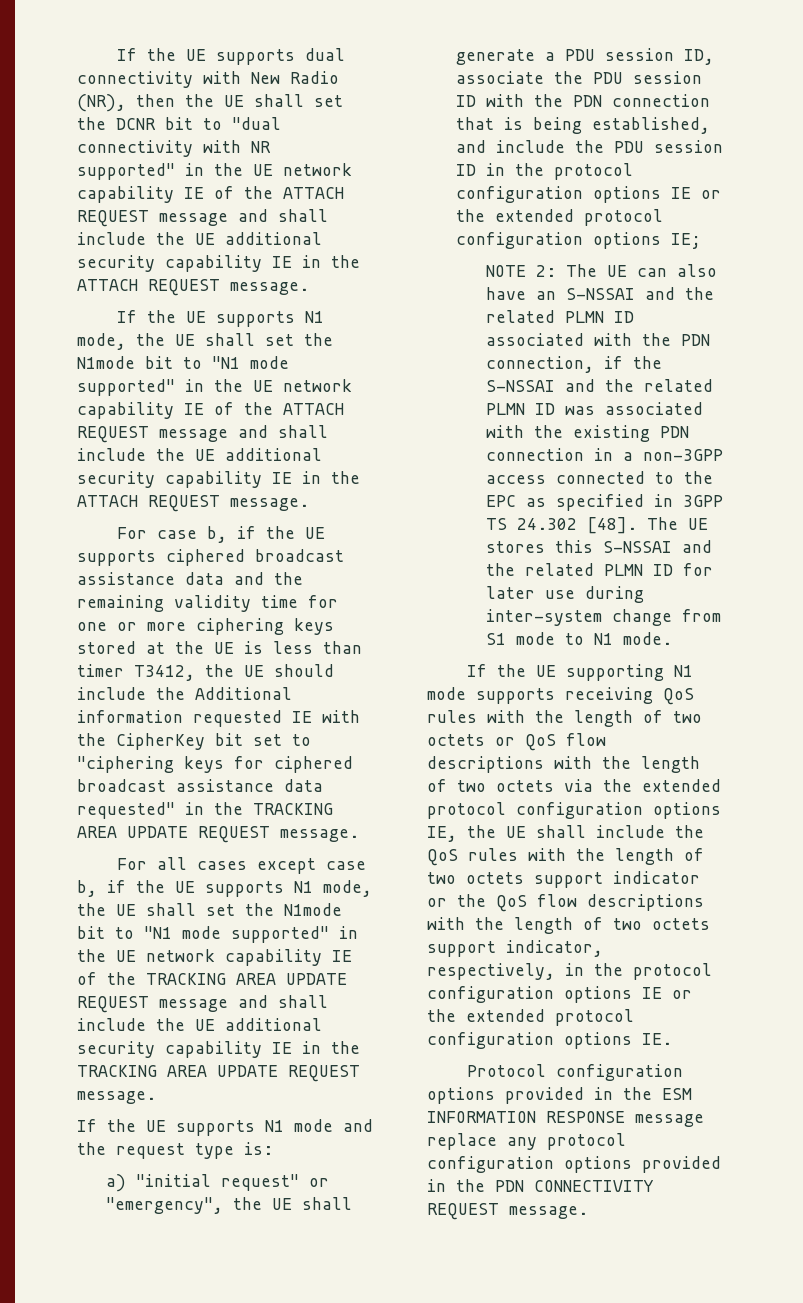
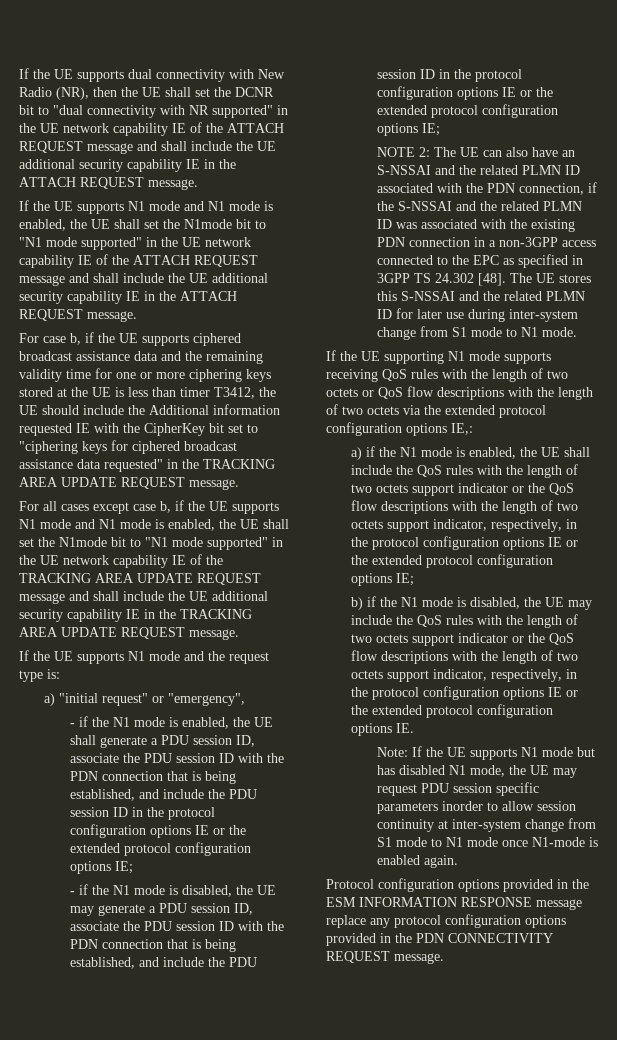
- If the UE supports N1 mode, the UE shall set the N1mode bit to "N1 mode supported" in the UE network capability IE of the ATTACH REQUEST message and shall include the UE additional security capability IE in the ATTACH REQUEST message.
+ If the UE supports N1 mode and N1 mode is enabled, the UE shall set the N1mode bit to "N1 mode supported" in the UE network capability IE of the ATTACH REQUEST message and shall include the UE additional security capability IE in the ATTACH REQUEST message.
- For all cases except case b, if the UE supports N1 mode, the UE shall set the N1mode bit to "N1 mode supported" in the UE network capability IE of the TRACKING AREA UPDATE REQUEST message and shall include the UE additional security capability IE in the TRACKING AREA UPDATE REQUEST message.
+ For all cases except case b, if the UE supports N1 mode and N1 mode is enabled, the UE shall set the N1mode bit to "N1 mode supported" in the UE network capability IE of the TRACKING AREA UPDATE REQUEST message and shall include the UE additional security capability IE in the TRACKING AREA UPDATE REQUEST message.
- a) "initial request" or "emergency", the UE shall generate a PDU session ID, associate the PDU session ID with the PDN connection that is being established, and include the PDU session ID in the protocol configuration options IE or the extended protocol configuration options IE;
+ a) "initial request" or "emergency",
+ - if the N1 mode is enabled, the UE shall generate a PDU session ID, associate the PDU session ID with the PDN connection that is being established, and include the PDU session ID in the protocol configuration options IE or the extended protocol configuration options IE;
+ - if the N1 mode is disabled, the UE may generate a PDU session ID, associate the PDU session ID with the PDN connection that is being established, and include the PDU session ID in the protocol configuration options IE or the extended protocol configuration options IE;
- If the UE supporting N1 mode supports receiving QoS rules with the length of two octets or QoS flow descriptions with the length of two octets via the extended protocol configuration options IE, the UE shall include the QoS rules with the length of two octets support indicator or the QoS flow descriptions with the length of two octets support indicator, respectively, in the protocol configuration options IE or the extended protocol configuration options IE.
+ If the UE supporting N1 mode supports receiving QoS rules with the length of two octets or QoS flow descriptions with the length of two octets via the extended protocol configuration options IE,:
+ a) if the N1 mode is enabled, the UE shall include the QoS rules with the length of two octets support indicator or the QoS flow descriptions with the length of two octets support indicator, respectively, in the protocol configuration options IE or the extended protocol configuration options IE;
+ b) if the N1 mode is disabled, the UE may include the QoS rules with the length of two octets support indicator or the QoS flow descriptions with the length of two octets support indicator, respectively, in the protocol configuration options IE or the extended protocol configuration options IE.
+ Note: If the UE supports N1 mode but has disabled N1 mode, the UE may request PDU session specific parameters inorder to allow session continuity at inter-system change from S1 mode to N1 mode once N1-mode is enabled again.

